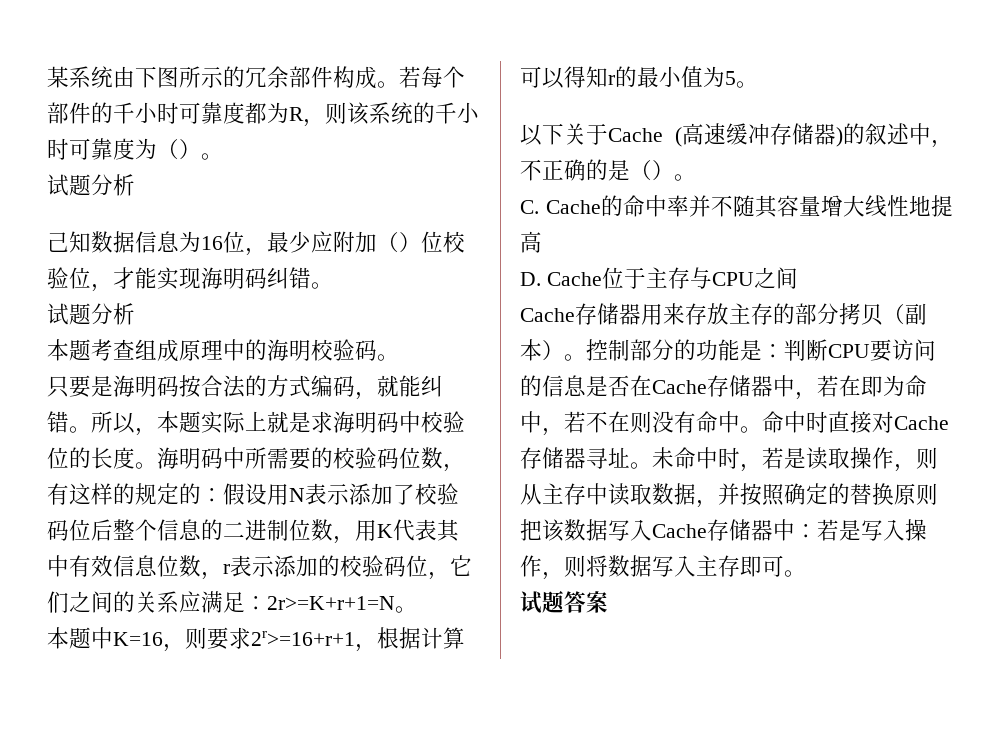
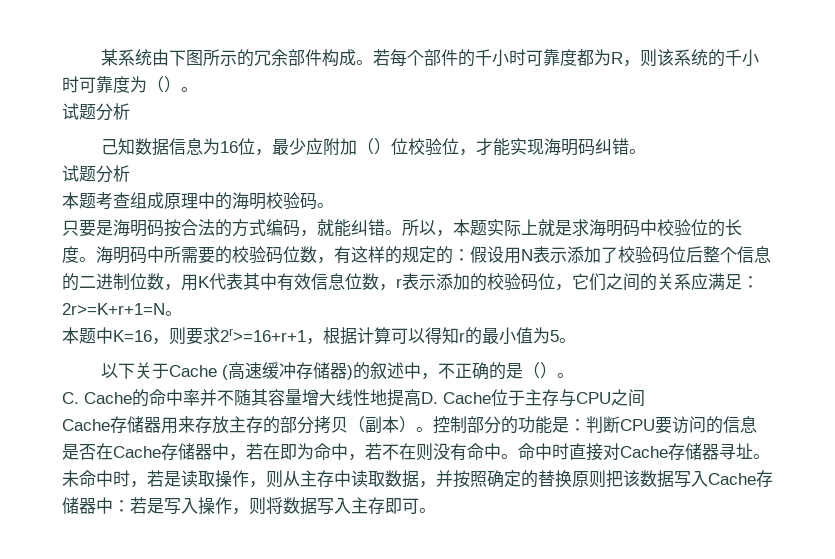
- C. Cache的命中率并不随其容量增大线性地提高
- D. Cache位于主存与CPU之间
+ C. Cache的命中率并不随其容量增大线性地提高D. Cache位于主存与CPU之间
- 试题答案

